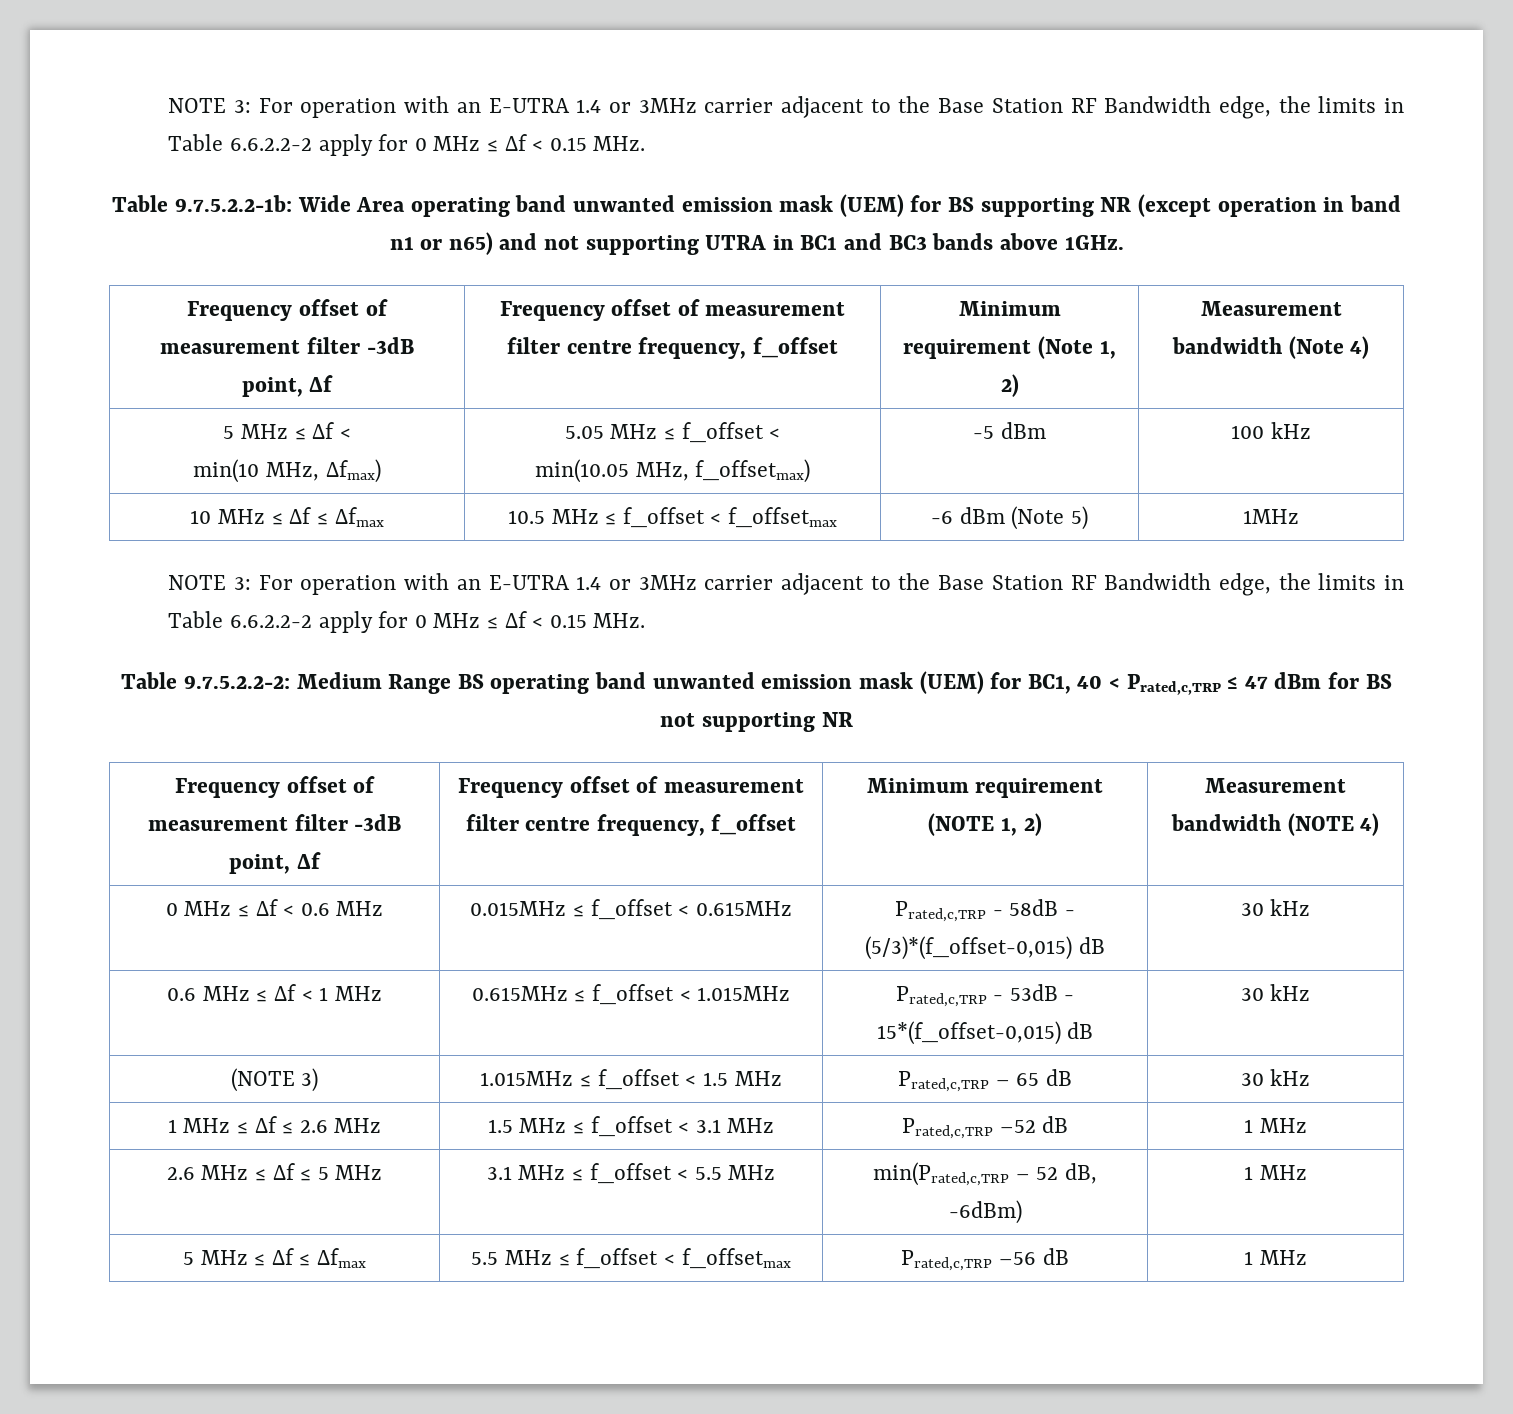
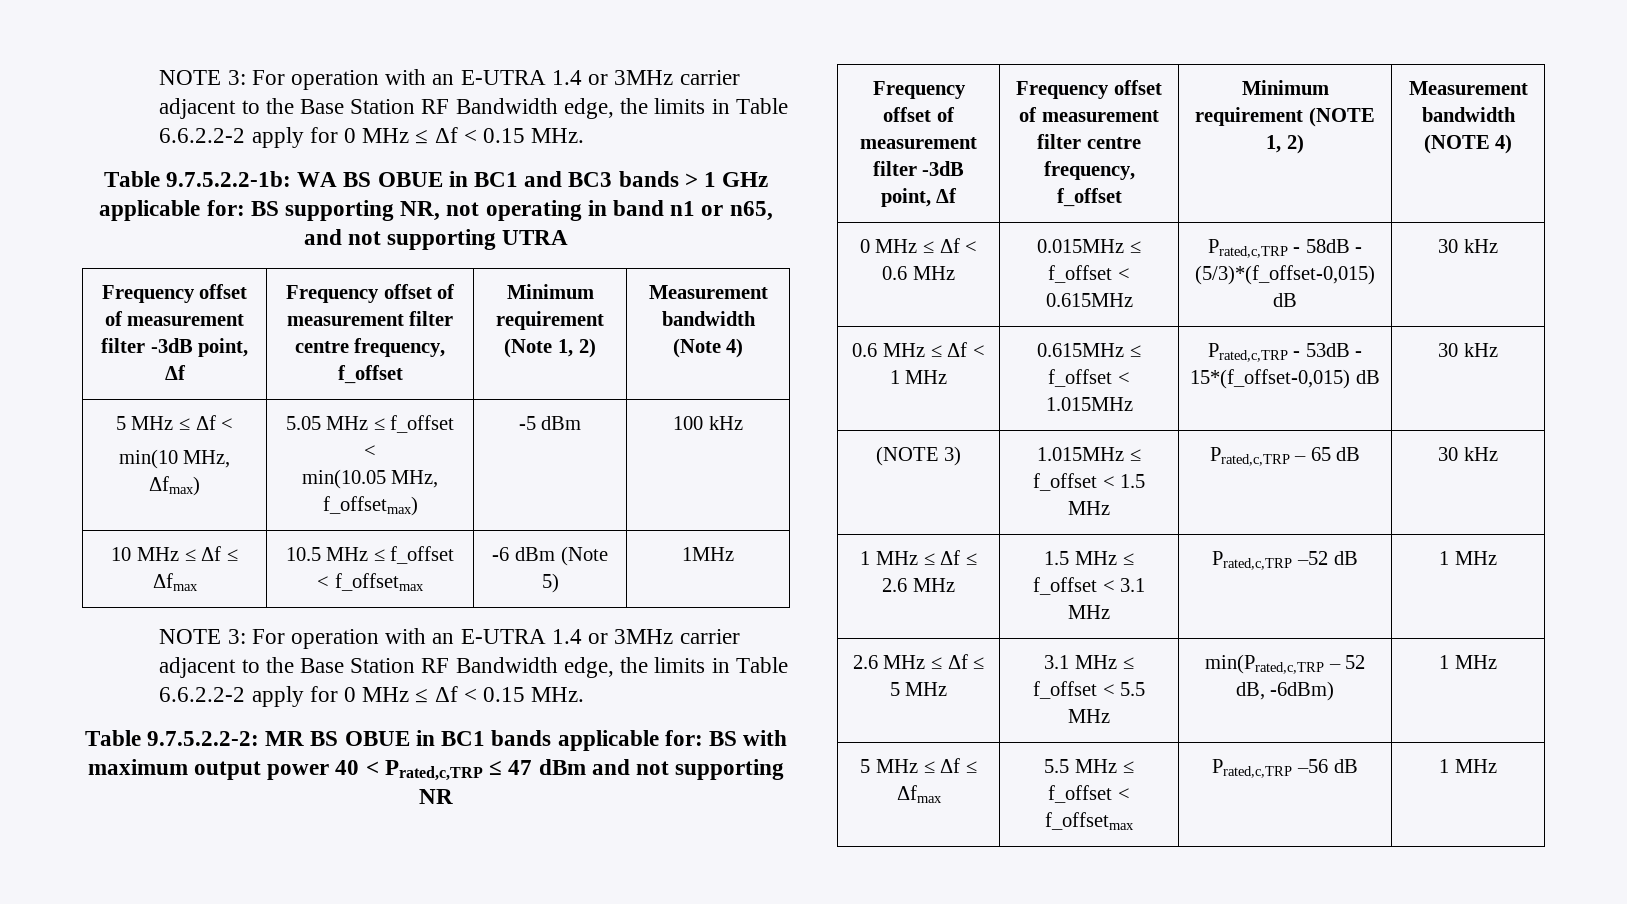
- Table 9.7.5.2.2-1b: Wide Area operating band unwanted emission mask (UEM) for BS supporting NR (except operation in band n1 or n65) and not supporting UTRA in BC1 and BC3 bands above 1GHz.
+ Table 9.7.5.2.2-1b: WA BS OBUE in BC1 and BC3 bands > 1 GHz applicable for: BS supporting NR, not operating in band n1 or n65, and not supporting UTRA
- Table 9.7.5.2.2-2: Medium Range BS operating band unwanted emission mask (UEM) for BC1, 40 < Prated,c,TRP ≤ 47 dBm for BS not supporting NR
+ Table 9.7.5.2.2-2: MR BS OBUE in BC1 bands applicable for: BS with maximum output power 40 < Prated,c,TRP ≤ 47 dBm and not supporting NR

